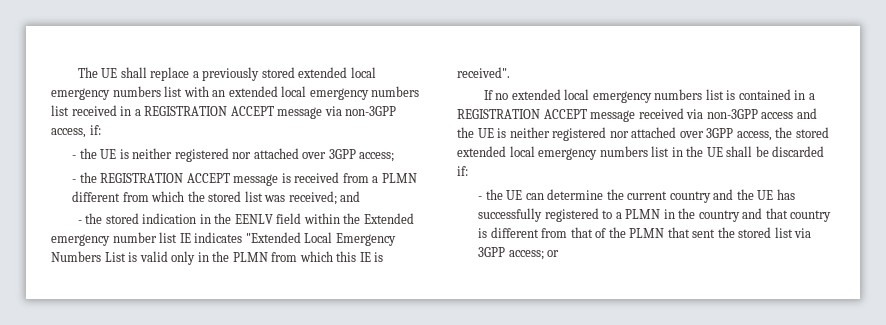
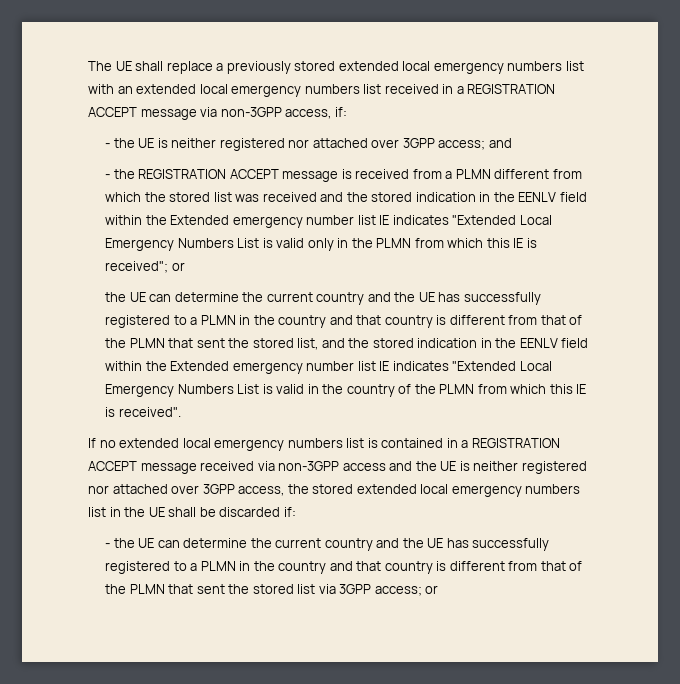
- - the UE is neither registered nor attached over 3GPP access;
+ - the UE is neither registered nor attached over 3GPP access; and
- - the REGISTRATION ACCEPT message is received from a PLMN different from which the stored list was received; and
- - the stored indication in the EENLV field within the Extended emergency number list IE indicates "Extended Local Emergency Numbers List is valid only in the PLMN from which this IE is received".
+ - the REGISTRATION ACCEPT message is received from a PLMN different from which the stored list was received and the stored indication in the EENLV field within the Extended emergency number list IE indicates "Extended Local Emergency Numbers List is valid only in the PLMN from which this IE is received"; or
+ the UE can determine the current country and the UE has successfully registered to a PLMN in the country and that country is different from that of the PLMN that sent the stored list, and the stored indication in the EENLV field within the Extended emergency number list IE indicates "Extended Local Emergency Numbers List is valid in the country of the PLMN from which this IE is received".

